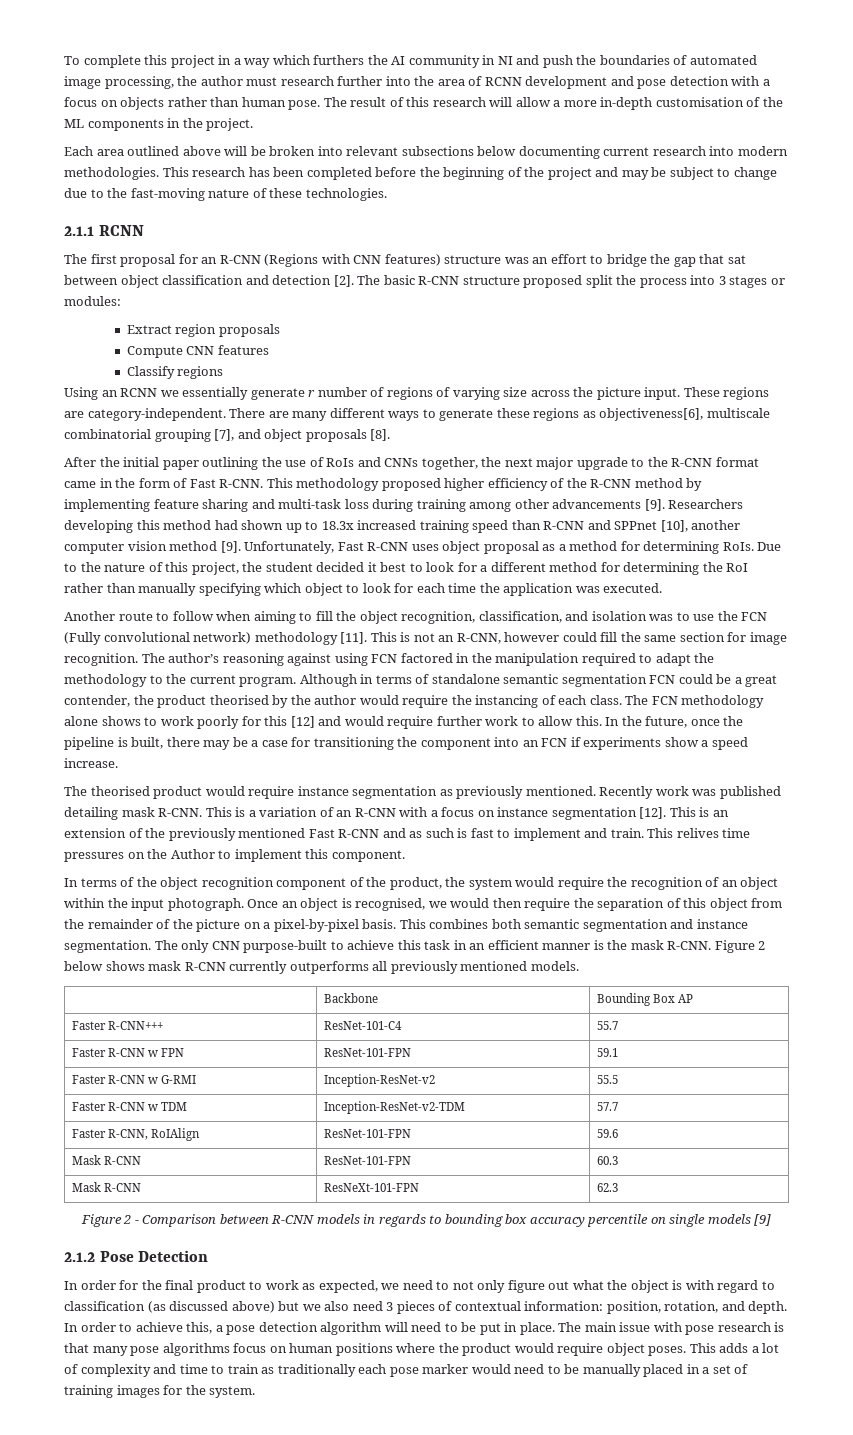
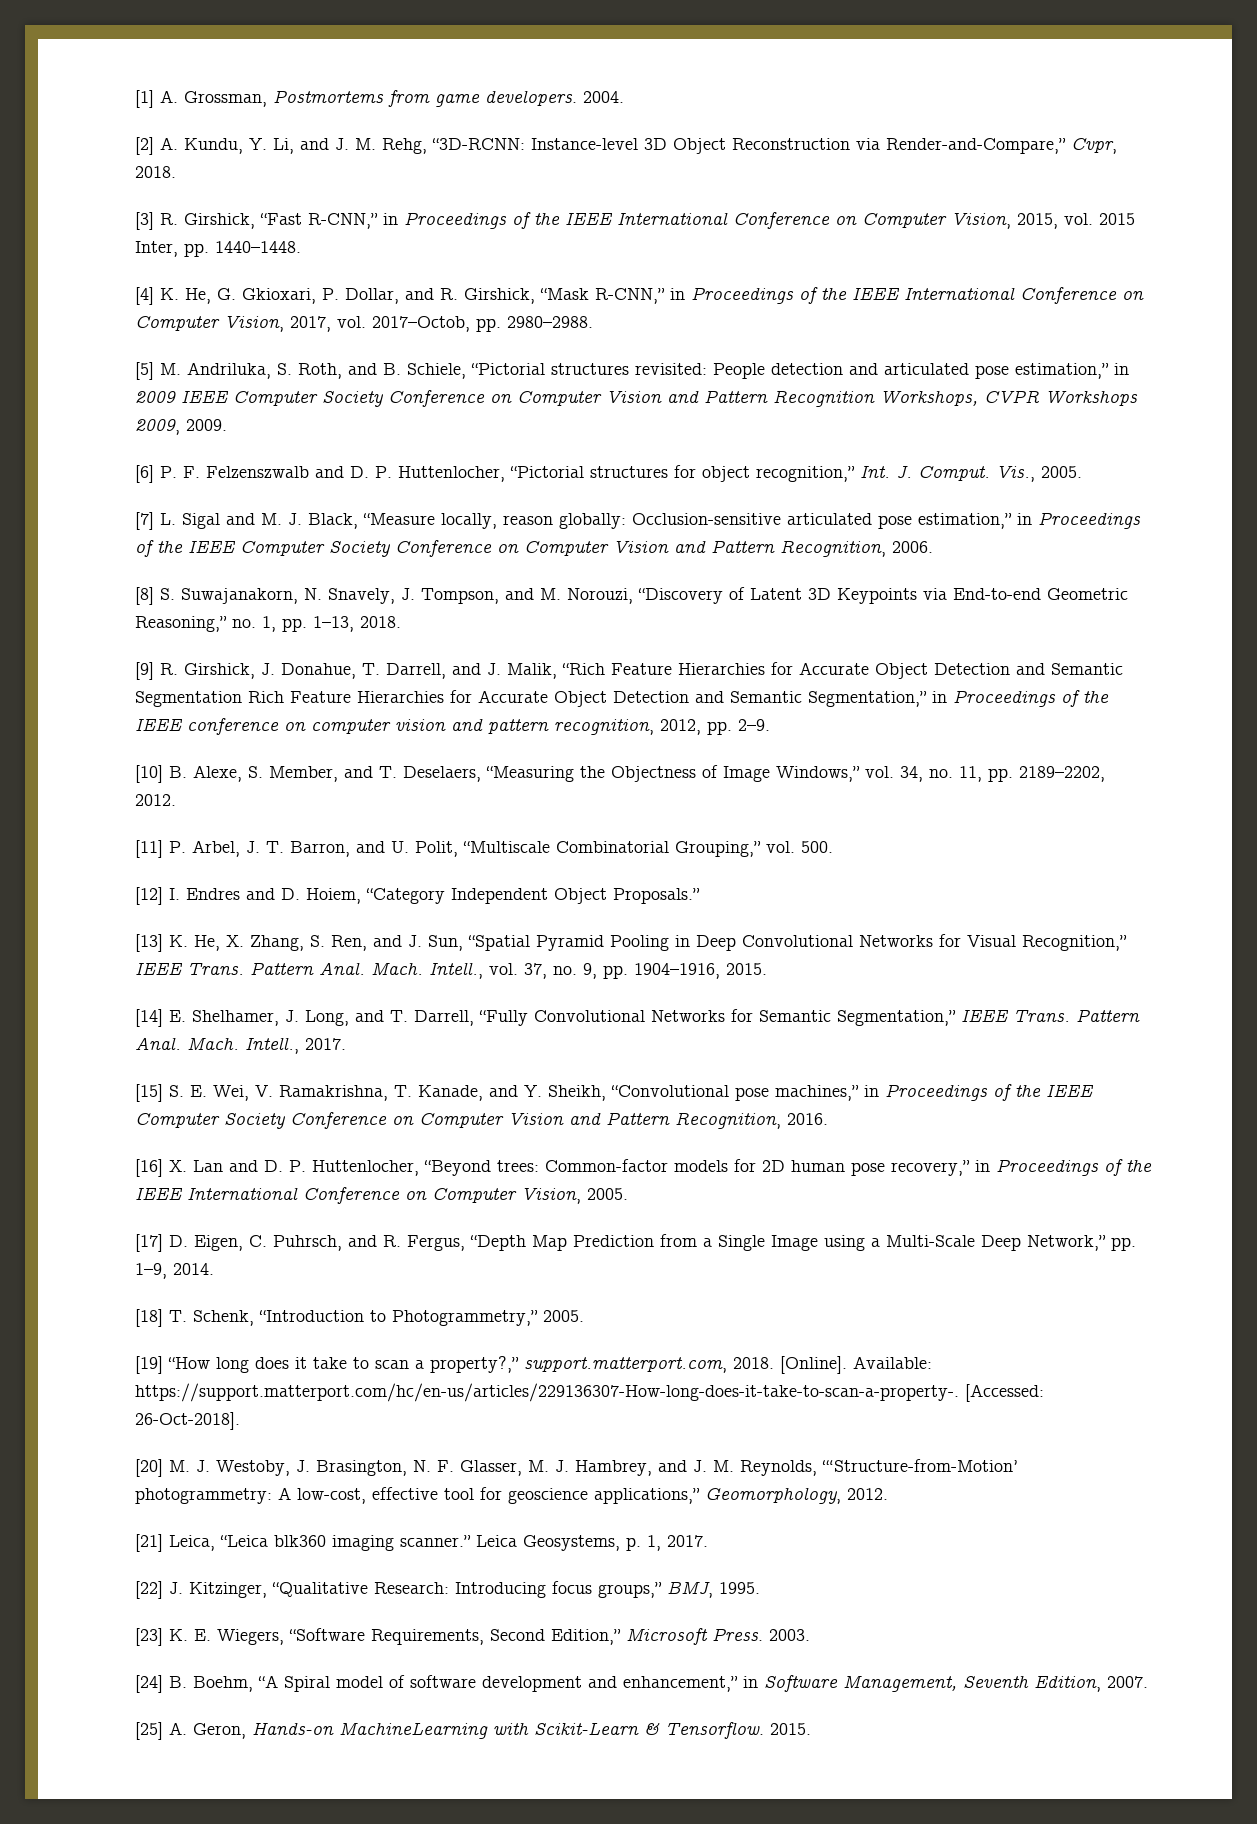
- To complete this project in a way which furthers the AI community in NI and push the boundaries of automated image processing, the author must research further into the area of RCNN development and pose detection with a focus on objects rather than human pose. The result of this research will allow a more in-depth customisation of the ML components in the project.
- Each area outlined above will be broken into relevant subsections below documenting current research into modern methodologies. This research has been completed before the beginning of the project and may be subject to change due to the fast-moving nature of these technologies.
- 2.1.1 RCNN
- The first proposal for an R-CNN (Regions with CNN features) structure was an effort to bridge the gap that sat between object classification and detection [2]. The basic R-CNN structure proposed split the process into 3 stages or modules:
- Extract region proposals
- Compute CNN features
- Classify regions
- Using an RCNN we essentially generate r number of regions of varying size across the picture input. These regions are category-independent. There are many different ways to generate these regions as objectiveness[6], multiscale combinatorial grouping [7], and object proposals [8].
- After the initial paper outlining the use of RoIs and CNNs together, the next major upgrade to the R-CNN format came in the form of Fast R-CNN. This methodology proposed higher efficiency of the R-CNN method by implementing feature sharing and multi-task loss during training among other advancements [9]. Researchers developing this method had shown up to 18.3x increased training speed than R-CNN and SPPnet [10], another computer vision method [9]. Unfortunately, Fast R-CNN uses object proposal as a method for determining RoIs. Due to the nature of this project, the student decided it best to look for a different method for determining the RoI rather than manually specifying which object to look for each time the application was executed.
- Another route to follow when aiming to fill the object recognition, classification, and isolation was to use the FCN (Fully convolutional network) methodology [11]. This is not an R-CNN, however could fill the same section for image recognition. The author’s reasoning against using FCN factored in the manipulation required to adapt the methodology to the current program. Although in terms of standalone semantic segmentation FCN could be a great contender, the product theorised by the author would require the instancing of each class. The FCN methodology alone shows to work poorly for this [12] and would require further work to allow this. In the future, once the pipeline is built, there may be a case for transitioning the component into an FCN if experiments show a speed increase.
- The theorised product would require instance segmentation as previously mentioned. Recently work was published detailing mask R-CNN. This is a variation of an R-CNN with a focus on instance segmentation [12]. This is an extension of the previously mentioned Fast R-CNN and as such is fast to implement and train. This relives time pressures on the Author to implement this component.
- In terms of the object recognition component of the product, the system would require the recognition of an object within the input photograph. Once an object is recognised, we would then require the separation of this object from the remainder of the picture on a pixel-by-pixel basis. This combines both semantic segmentation and instance segmentation. The only CNN purpose-built to achieve this task in an efficient manner is the mask R-CNN. Figure 2 below shows mask R-CNN currently outperforms all previously mentioned models.
- | Backbone | Bounding Box AP
- Faster R-CNN+++ | ResNet-101-C4 | 55.7
- Faster R-CNN w FPN | ResNet-101-FPN | 59.1
- Faster R-CNN w G-RMI | Inception-ResNet-v2 | 55.5
- Faster R-CNN w TDM | Inception-ResNet-v2-TDM | 57.7
- Faster R-CNN, RoIAlign | ResNet-101-FPN | 59.6
- Mask R-CNN | ResNet-101-FPN | 60.3
- Mask R-CNN | ResNeXt-101-FPN | 62.3
- Figure 2 - Comparison between R-CNN models in regards to bounding box accuracy percentile on single models [9]
- 2.1.2 Pose Detection
- In order for the final product to work as expected, we need to not only figure out what the object is with regard to classification (as discussed above) but we also need 3 pieces of contextual information: position, rotation, and depth. In order to achieve this, a pose detection algorithm will need to be put in place. The main issue with pose research is that many pose algorithms focus on human positions where the product would require object poses. This adds a lot of complexity and time to train as traditionally each pose marker would need to be manually placed in a set of training images for the system.
+ [1] A. Grossman, Postmortems from game developers. 2004.
+ [2] A. Kundu, Y. Li, and J. M. Rehg, “3D-RCNN: Instance-level 3D Object Reconstruction via Render-and-Compare,” Cvpr, 2018.
+ [3] R. Girshick, “Fast R-CNN,” in Proceedings of the IEEE International Conference on Computer Vision, 2015, vol. 2015 Inter, pp. 1440–1448.
+ [4] K. He, G. Gkioxari, P. Dollar, and R. Girshick, “Mask R-CNN,” in Proceedings of the IEEE International Conference on Computer Vision, 2017, vol. 2017–Octob, pp. 2980–2988.
+ [5] M. Andriluka, S. Roth, and B. Schiele, “Pictorial structures revisited: People detection and articulated pose estimation,” in 2009 IEEE Computer Society Conference on Computer Vision and Pattern Recognition Workshops, CVPR Workshops 2009, 2009.
+ [6] P. F. Felzenszwalb and D. P. Huttenlocher, “Pictorial structures for object recognition,” Int. J. Comput. Vis., 2005.
+ [7] L. Sigal and M. J. Black, “Measure locally, reason globally: Occlusion-sensitive articulated pose estimation,” in Proceedings of the IEEE Computer Society Conference on Computer Vision and Pattern Recognition, 2006.
+ [8] S. Suwajanakorn, N. Snavely, J. Tompson, and M. Norouzi, “Discovery of Latent 3D Keypoints via End-to-end Geometric Reasoning,” no. 1, pp. 1–13, 2018.
+ [9] R. Girshick, J. Donahue, T. Darrell, and J. Malik, “Rich Feature Hierarchies for Accurate Object Detection and Semantic Segmentation Rich Feature Hierarchies for Accurate Object Detection and Semantic Segmentation,” in Proceedings of the IEEE conference on computer vision and pattern recognition, 2012, pp. 2–9.
+ [10] B. Alexe, S. Member, and T. Deselaers, “Measuring the Objectness of Image Windows,” vol. 34, no. 11, pp. 2189–2202, 2012.
+ [11] P. Arbel, J. T. Barron, and U. Polit, “Multiscale Combinatorial Grouping,” vol. 500.
+ [12] I. Endres and D. Hoiem, “Category Independent Object Proposals.”
+ [13] K. He, X. Zhang, S. Ren, and J. Sun, “Spatial Pyramid Pooling in Deep Convolutional Networks for Visual Recognition,” IEEE Trans. Pattern Anal. Mach. Intell., vol. 37, no. 9, pp. 1904–1916, 2015.
+ [14] E. Shelhamer, J. Long, and T. Darrell, “Fully Convolutional Networks for Semantic Segmentation,” IEEE Trans. Pattern Anal. Mach. Intell., 2017.
+ [15] S. E. Wei, V. Ramakrishna, T. Kanade, and Y. Sheikh, “Convolutional pose machines,” in Proceedings of the IEEE Computer Society Conference on Computer Vision and Pattern Recognition, 2016.
+ [16] X. Lan and D. P. Huttenlocher, “Beyond trees: Common-factor models for 2D human pose recovery,” in Proceedings of the IEEE International Conference on Computer Vision, 2005.
+ [17] D. Eigen, C. Puhrsch, and R. Fergus, “Depth Map Prediction from a Single Image using a Multi-Scale Deep Network,” pp. 1–9, 2014.
+ [18] T. Schenk, “Introduction to Photogrammetry,” 2005.
+ [19] “How long does it take to scan a property?,” support.matterport.com, 2018. [Online]. Available: https://support.matterport.com/hc/en-us/articles/229136307-How-long-does-it-take-to-scan-a-property-. [Accessed: 26-Oct-2018].
+ [20] M. J. Westoby, J. Brasington, N. F. Glasser, M. J. Hambrey, and J. M. Reynolds, “‘Structure-from-Motion’ photogrammetry: A low-cost, effective tool for geoscience applications,” Geomorphology, 2012.
+ [21] Leica, “Leica blk360 imaging scanner.” Leica Geosystems, p. 1, 2017.
+ [22] J. Kitzinger, “Qualitative Research: Introducing focus groups,” BMJ, 1995.
+ [23] K. E. Wiegers, “Software Requirements, Second Edition,” Microsoft Press. 2003.
+ [24] B. Boehm, “A Spiral model of software development and enhancement,” in Software Management, Seventh Edition, 2007.
+ [25] A. Geron, Hands-on MachineLearning with Scikit-Learn & Tensorflow. 2015.

